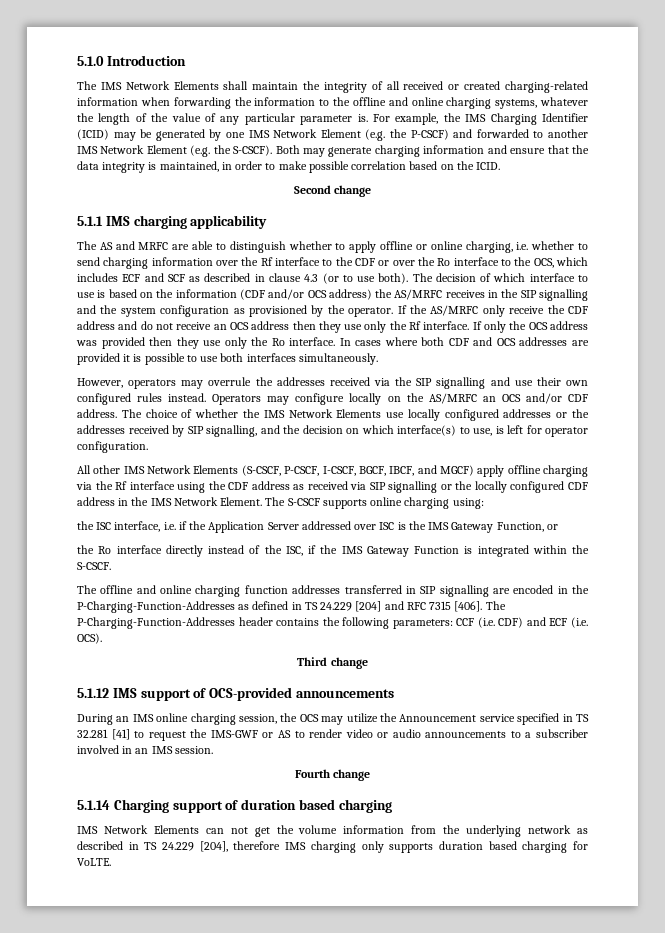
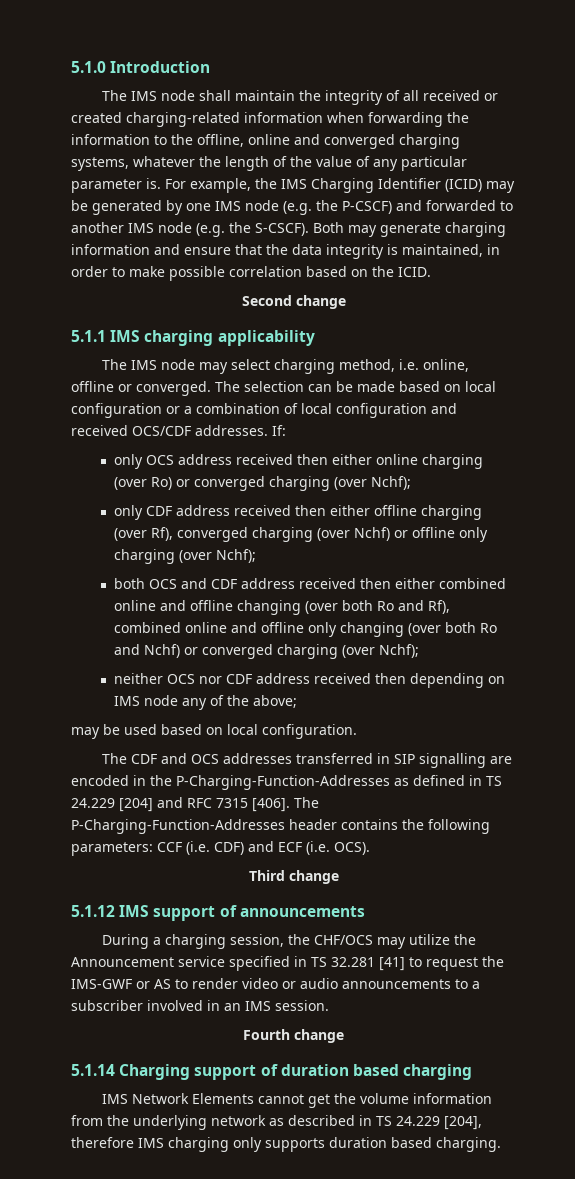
- The IMS Network Elements shall maintain the integrity of all received or created charging-related information when forwarding the information to the offline and online charging systems, whatever the length of the value of any particular parameter is.
+ The IMS node shall maintain the integrity of all received or created charging-related information when forwarding the information to the offline, online and converged charging systems, whatever the length of the value of any particular parameter is.
- For example, the IMS Charging Identifier (ICID) may be generated by one IMS Network Element (e.g. the P-CSCF) and forwarded to another IMS Network Element (e.g. the S-CSCF).
+ For example, the IMS Charging Identifier (ICID) may be generated by one IMS node (e.g. the P-CSCF) and forwarded to another IMS node (e.g. the S-CSCF).
- The AS and MRFC are able to distinguish whether to apply offline or online charging, i.e. whether to send charging information over the Rf interface to the CDF or over the Ro interface to the OCS, which includes ECF and SCF as described in clause 4.3 (or to use both). The decision of which interface to use is based on the information (CDF and/or OCS address) the AS/MRFC receives in the SIP signalling and the system configuration as provisioned by the operator. If the AS/MRFC only receive the CDF address and do not receive an OCS address then they use only the Rf interface. If only the OCS address was provided then they use only the Ro interface. In cases where both CDF and OCS addresses are provided it is possible to use both interfaces simultaneously.
- However, operators may overrule the addresses received via the SIP signalling and use their own configured rules instead. Operators may configure locally on the AS/MRFC an OCS and/or CDF address. The choice of whether the IMS Network Elements use locally configured addresses or the addresses received by SIP signalling, and the decision on which interface(s) to use, is left for operator configuration.
- All other IMS Network Elements (S-CSCF, P-CSCF, I-CSCF, BGCF, IBCF, and MGCF) apply offline charging via the Rf interface using the CDF address as received via SIP signalling or the locally configured CDF address in the IMS Network Element. The S-CSCF supports online charging using:
- the ISC interface, i.e. if the Application Server addressed over ISC is the IMS Gateway Function, or
- the Ro interface directly instead of the ISC, if the IMS Gateway Function is integrated within the S-CSCF.
- The offline and online charging function addresses transferred in SIP signalling are encoded in the P-Charging-Function-Addresses as defined in TS 24.229 [204] and RFC 7315 [406].
+ The IMS node may select charging method, i.e. online, offline or converged. The selection can be made based on local configuration or a combination of local configuration and received OCS/CDF addresses. If:
+ only OCS address received then either online charging (over Ro) or converged charging (over Nchf);
+ only CDF address received then either offline charging (over Rf), converged charging (over Nchf) or offline only charging (over Nchf);
+ both OCS and CDF address received then either combined online and offline changing (over both Ro and Rf), combined online and offline only changing (over both Ro and Nchf) or converged charging (over Nchf);
+ neither OCS nor CDF address received then depending on IMS node any of the above;
+ may be used based on local configuration.
+ The CDF and OCS addresses transferred in SIP signalling are encoded in the P-Charging-Function-Addresses as defined in TS 24.229 [204] and RFC 7315 [406].
- 5.1.12 IMS support of OCS-provided announcements
+ 5.1.12 IMS support of announcements
- During an IMS online charging session, the OCS may utilize the Announcement service specified in TS 32.281 [41] to request the IMS-GWF or AS to render video or audio announcements to a subscriber involved in an IMS session.
+ During a charging session, the CHF/OCS may utilize the Announcement service specified in TS 32.281 [41] to request the IMS-GWF or AS to render video or audio announcements to a subscriber involved in an IMS session.
- IMS Network Elements can not get the volume information from the underlying network as described in TS 24.229 [204], therefore IMS charging only supports duration based charging for VoLTE.
+ IMS Network Elements cannot get the volume information from the underlying network as described in TS 24.229 [204], therefore IMS charging only supports duration based charging.

